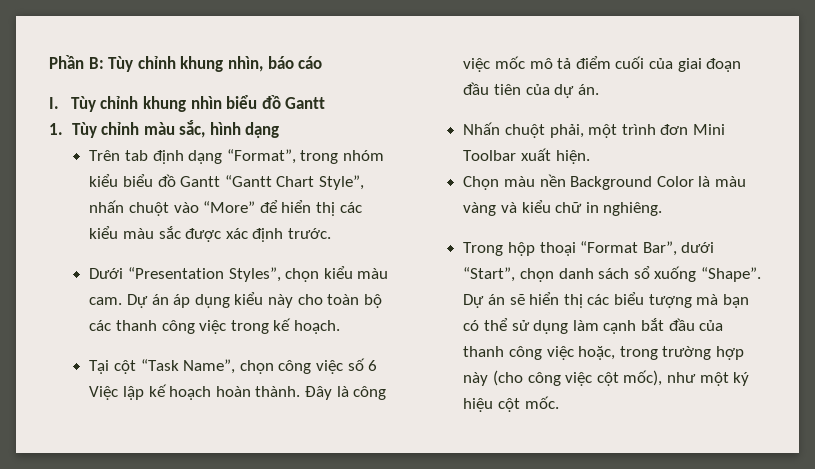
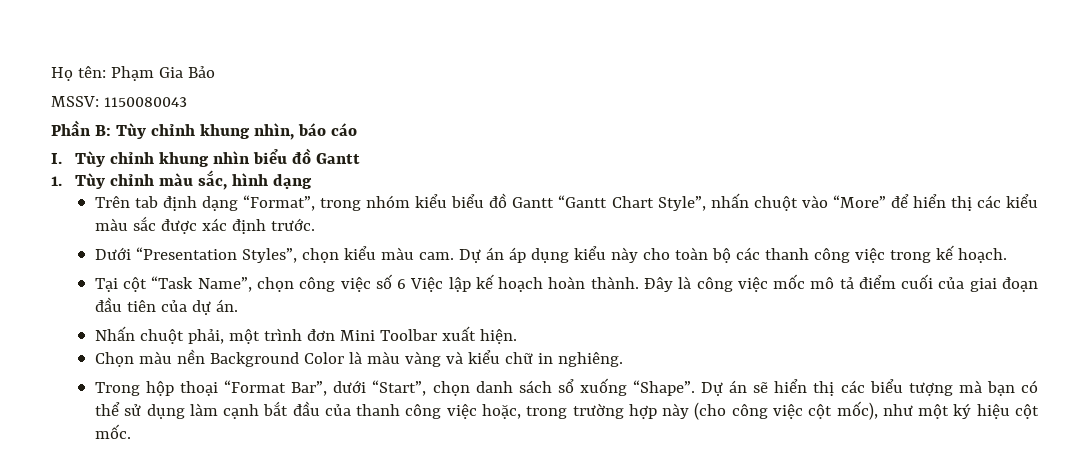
+ Họ tên: Phạm Gia Bảo
+ MSSV: 1150080043

